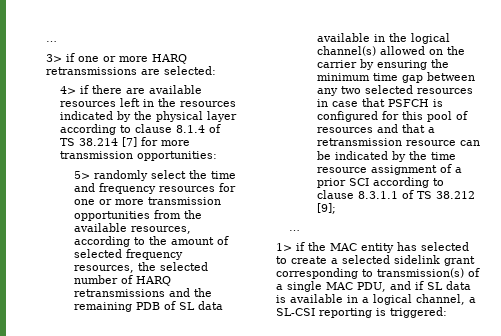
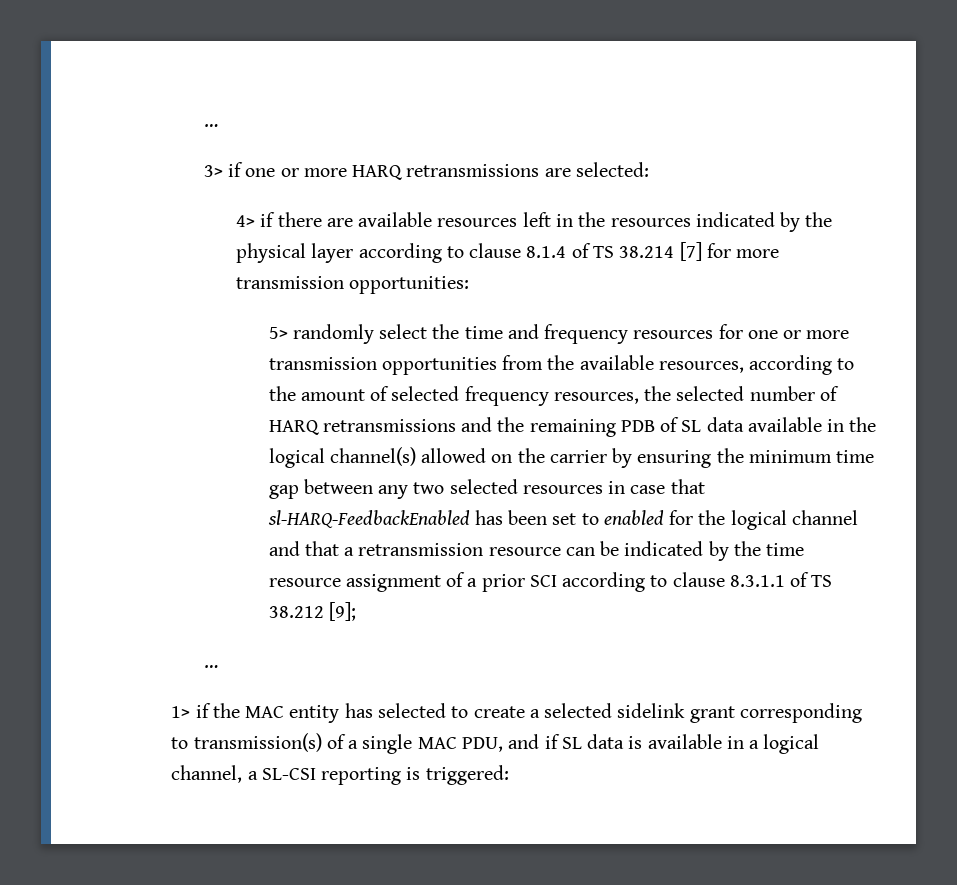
- 5> randomly select the time and frequency resources for one or more transmission opportunities from the available resources, according to the amount of selected frequency resources, the selected number of HARQ retransmissions and the remaining PDB of SL data available in the logical channel(s) allowed on the carrier by ensuring the minimum time gap between any two selected resources in case that PSFCH is configured for this pool of resources and that a retransmission resource can be indicated by the time resource assignment of a prior SCI according to clause 8.3.1.1 of TS 38.212 [9];
+ 5> randomly select the time and frequency resources for one or more transmission opportunities from the available resources, according to the amount of selected frequency resources, the selected number of HARQ retransmissions and the remaining PDB of SL data available in the logical channel(s) allowed on the carrier by ensuring the minimum time gap between any two selected resources in case that sl-HARQ-FeedbackEnabled has been set to enabled for the logical channel and that a retransmission resource can be indicated by the time resource assignment of a prior SCI according to clause 8.3.1.1 of TS 38.212 [9];

